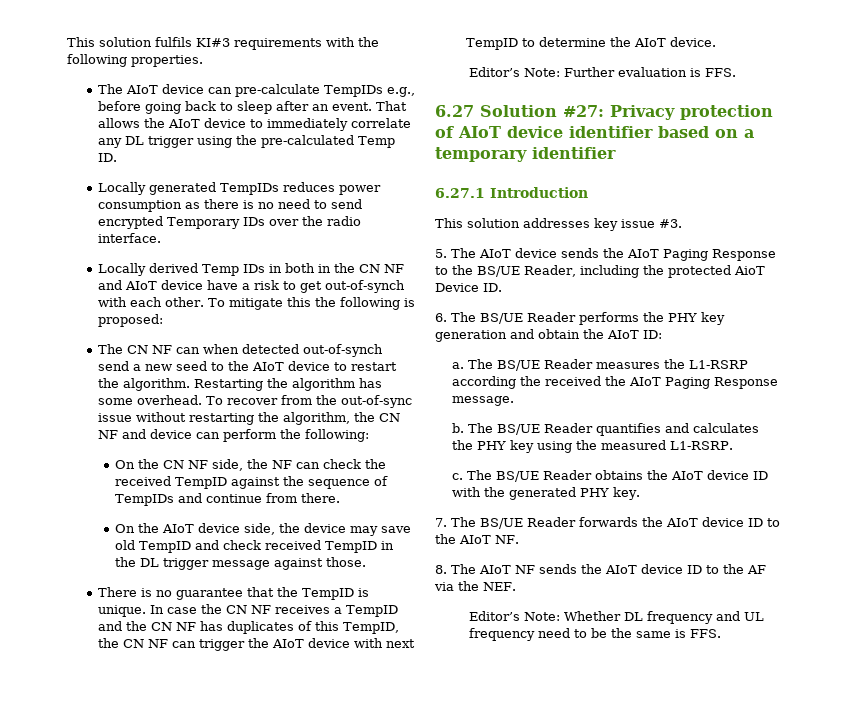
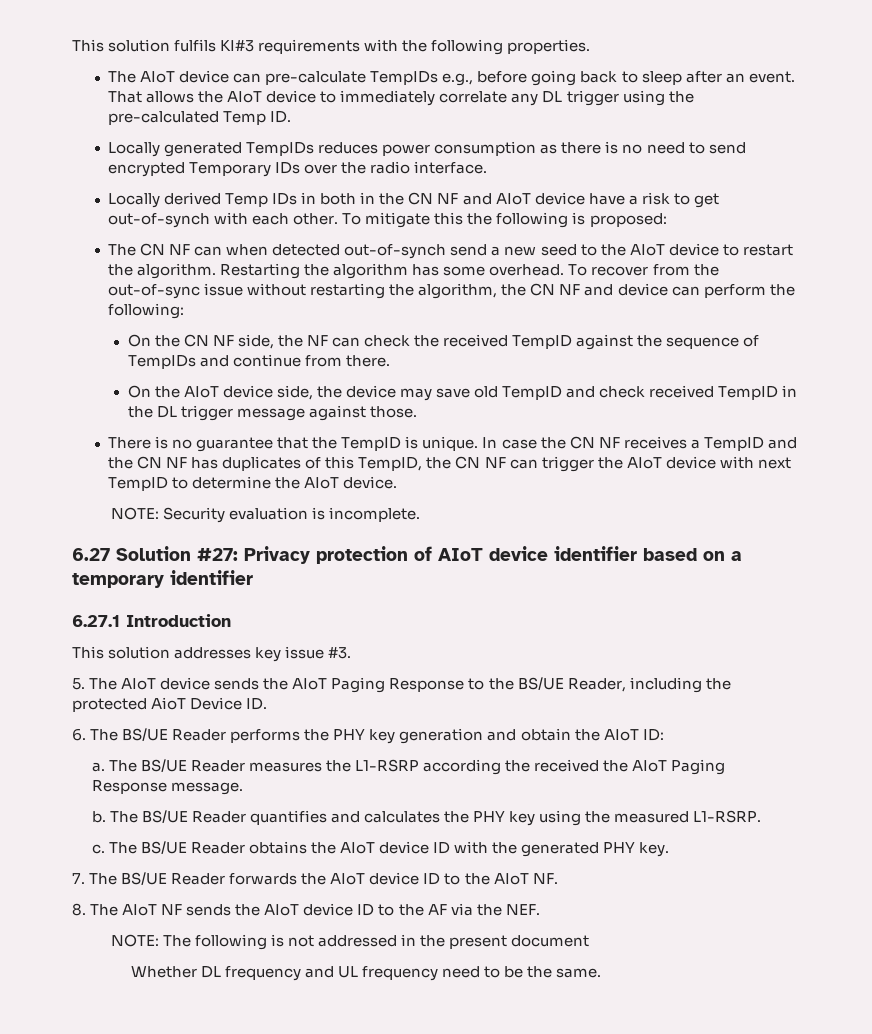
- Editor’s Note: Further evaluation is FFS.
+ NOTE: Security evaluation is incomplete.
- Editor’s Note: Whether DL frequency and UL frequency need to be the same is FFS.
+ NOTE: The following is not addressed in the present document
+ Whether DL frequency and UL frequency need to be the same.

